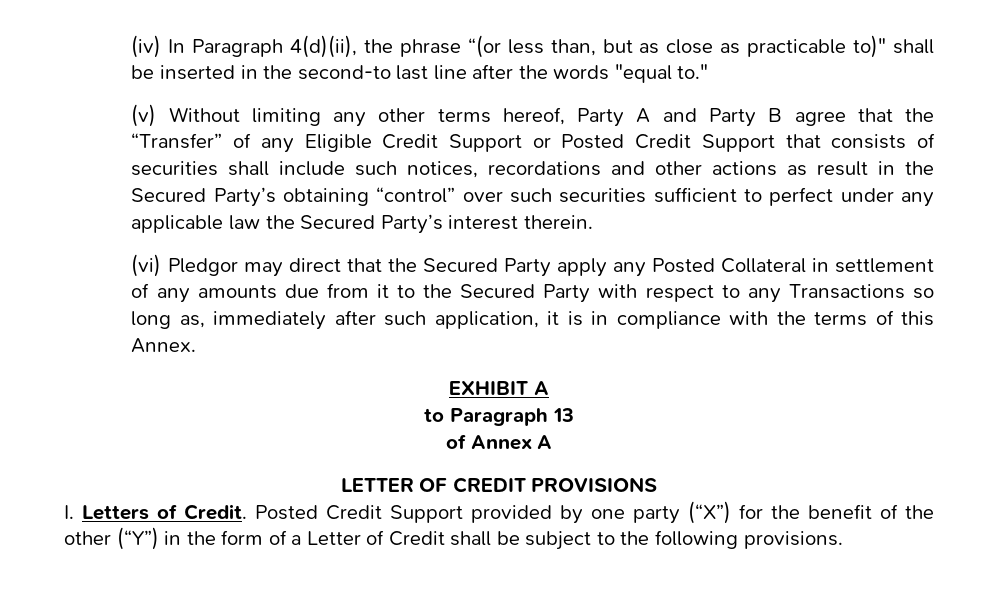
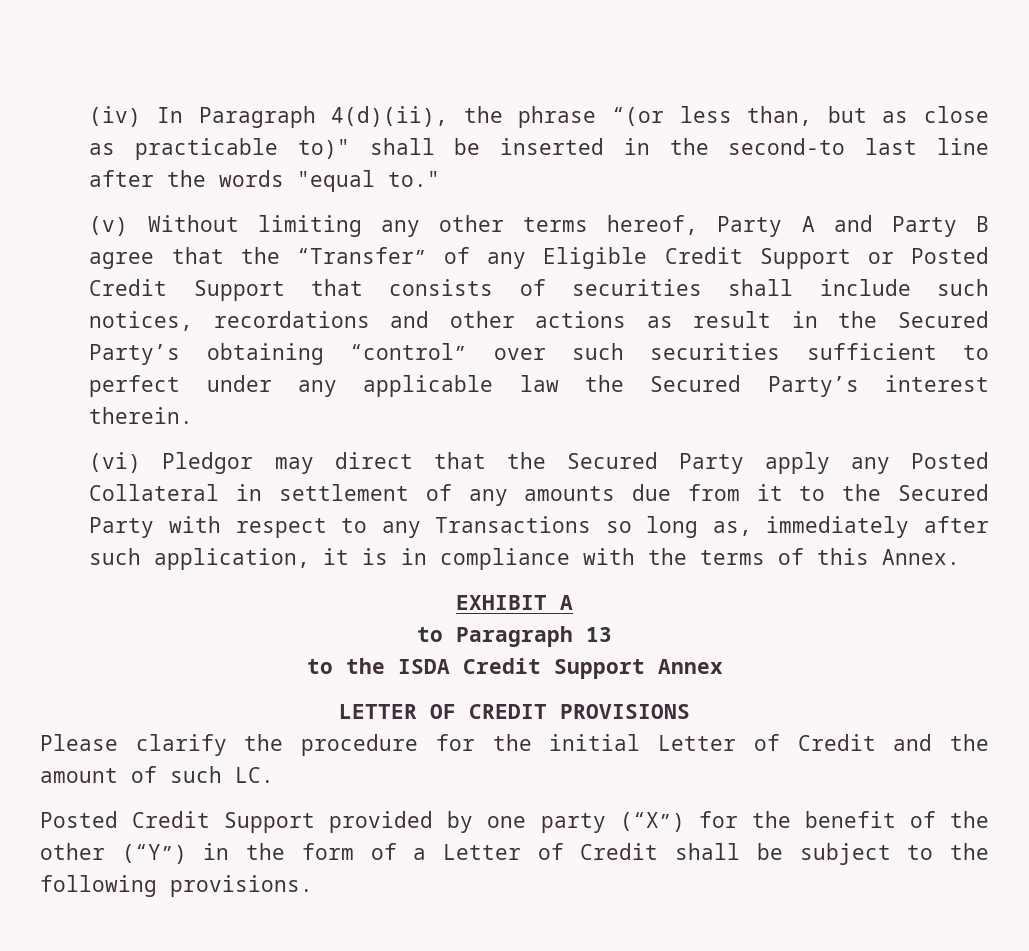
- of Annex A
+ to the ISDA Credit Support Annex
- I. Letters of Credit. Posted Credit Support provided by one party (“X”) for the benefit of the other (“Y”) in the form of a Letter of Credit shall be subject to the following provisions.
+ Please clarify the procedure for the initial Letter of Credit and the amount of such LC.
+ Posted Credit Support provided by one party (“X”) for the benefit of the other (“Y”) in the form of a Letter of Credit shall be subject to the following provisions.

